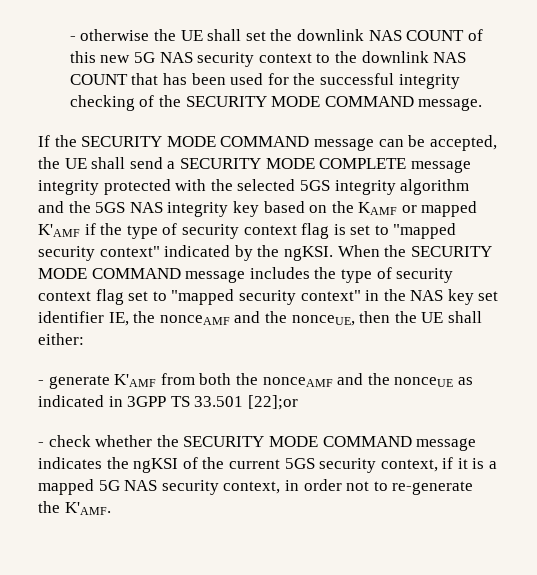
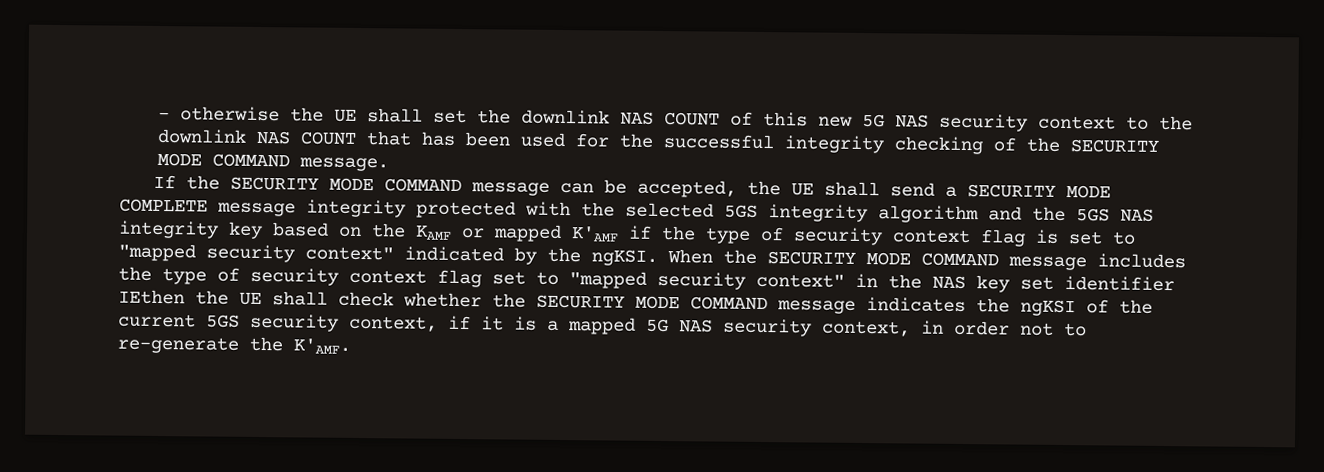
- When the SECURITY MODE COMMAND message includes the type of security context flag set to "mapped security context" in the NAS key set identifier IE, the nonceAMF and the nonceUE, then the UE shall either:
- - generate K'AMF from both the nonceAMF and the nonceUE as indicated in 3GPP TS 33.501 [22];or
- - check whether the SECURITY MODE COMMAND message indicates the ngKSI of the current 5GS security context, if it is a mapped 5G NAS security context, in order not to re-generate the K'AMF.
+ When the SECURITY MODE COMMAND message includes the type of security context flag set to "mapped security context" in the NAS key set identifier IEthen the UE shall check whether the SECURITY MODE COMMAND message indicates the ngKSI of the current 5GS security context, if it is a mapped 5G NAS security context, in order not to re-generate the K'AMF.

